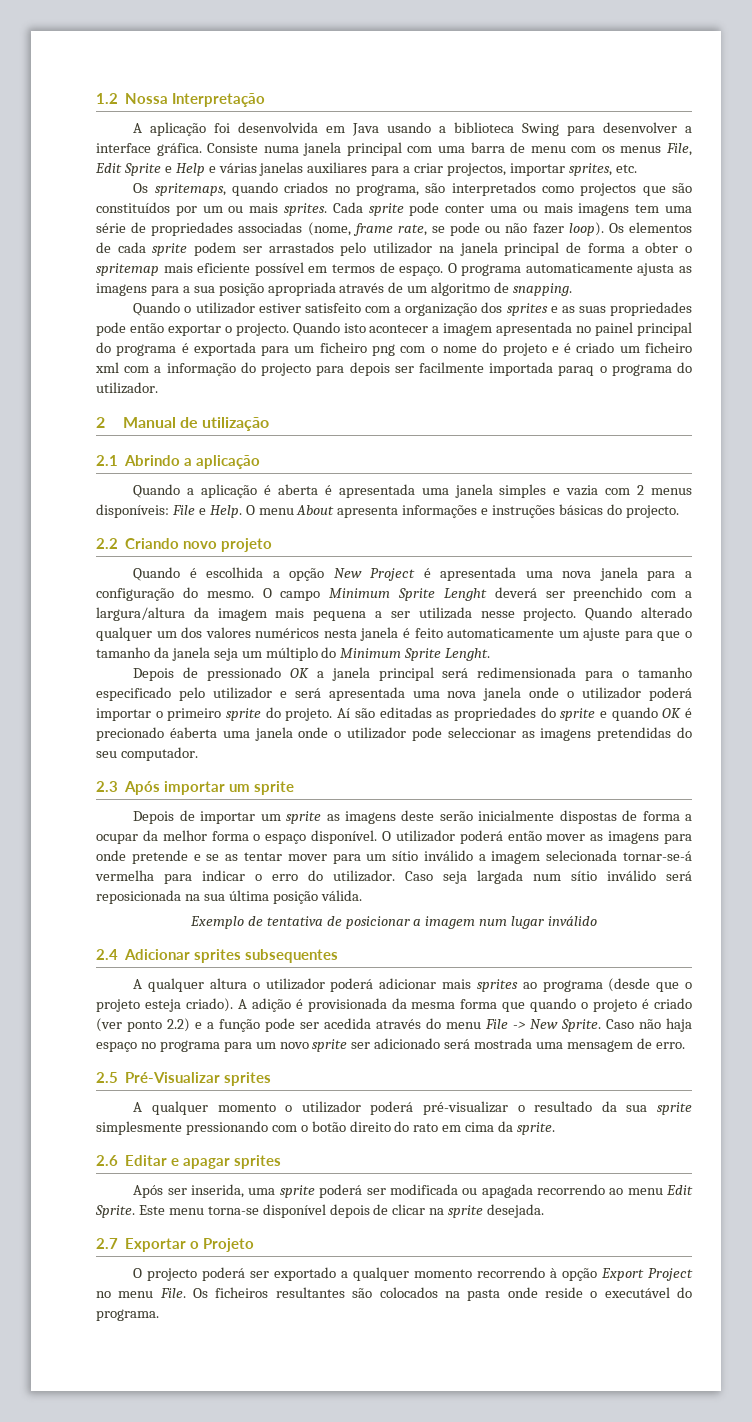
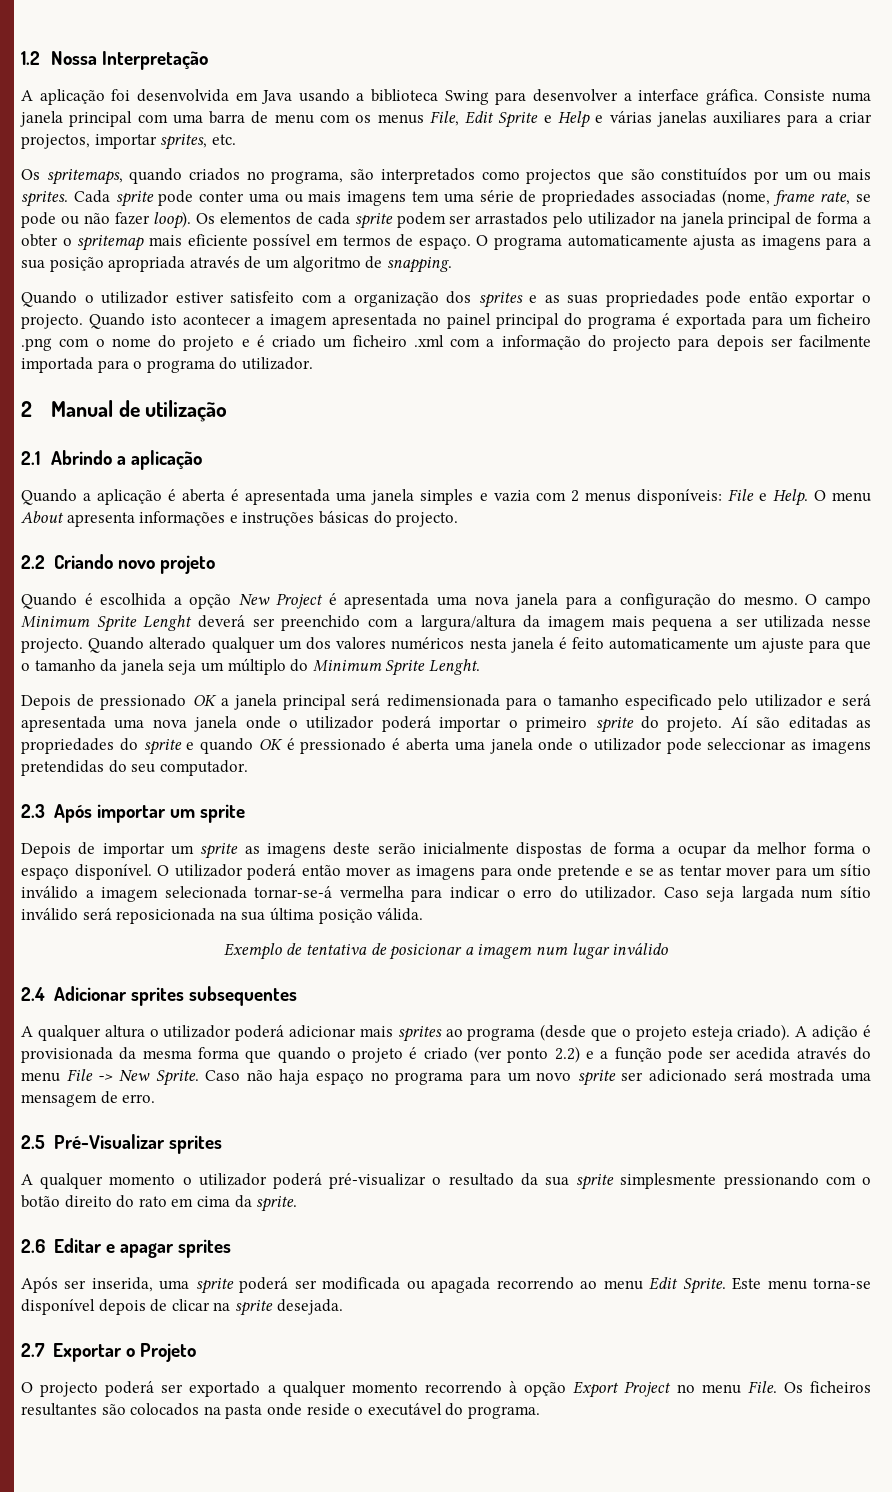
- Quando isto acontecer a imagem apresentada no painel principal do programa é exportada para um ficheiro png com o nome do projeto e é criado um ficheiro xml com a informação do projecto para depois ser facilmente importada paraq o programa do utilizador.
+ Quando isto acontecer a imagem apresentada no painel principal do programa é exportada para um ficheiro .png com o nome do projeto e é criado um ficheiro .xml com a informação do projecto para depois ser facilmente importada para o programa do utilizador.
- Aí são editadas as propriedades do sprite e quando OK é precionado éaberta uma janela onde o utilizador pode seleccionar as imagens pretendidas do seu computador.
+ Aí são editadas as propriedades do sprite e quando OK é pressionado é aberta uma janela onde o utilizador pode seleccionar as imagens pretendidas do seu computador.

